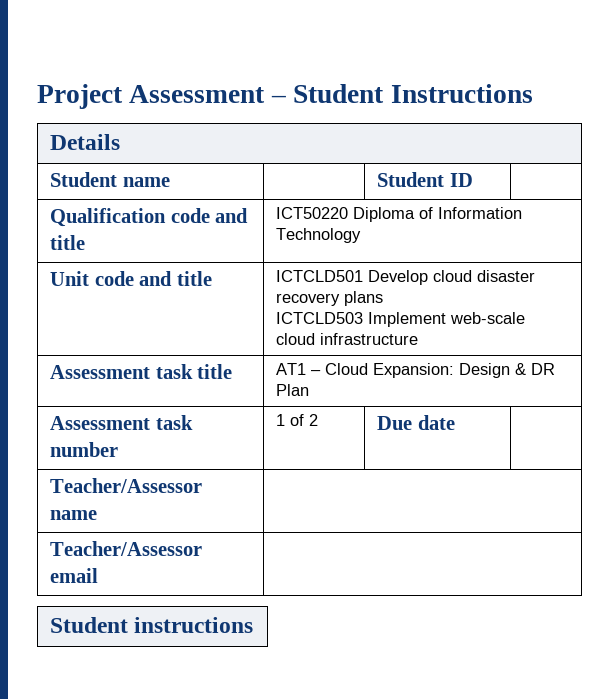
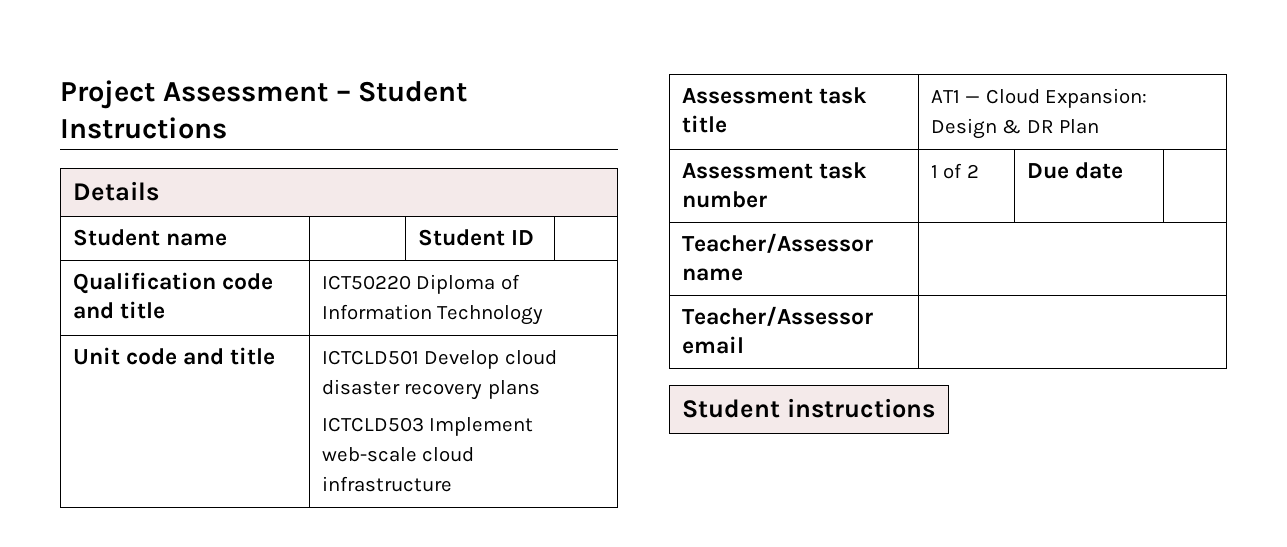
- Assessment task title | AT1 – Cloud Expansion: Design & DR Plan
+ Assessment task title | AT1 — Cloud Expansion: Design & DR Plan

